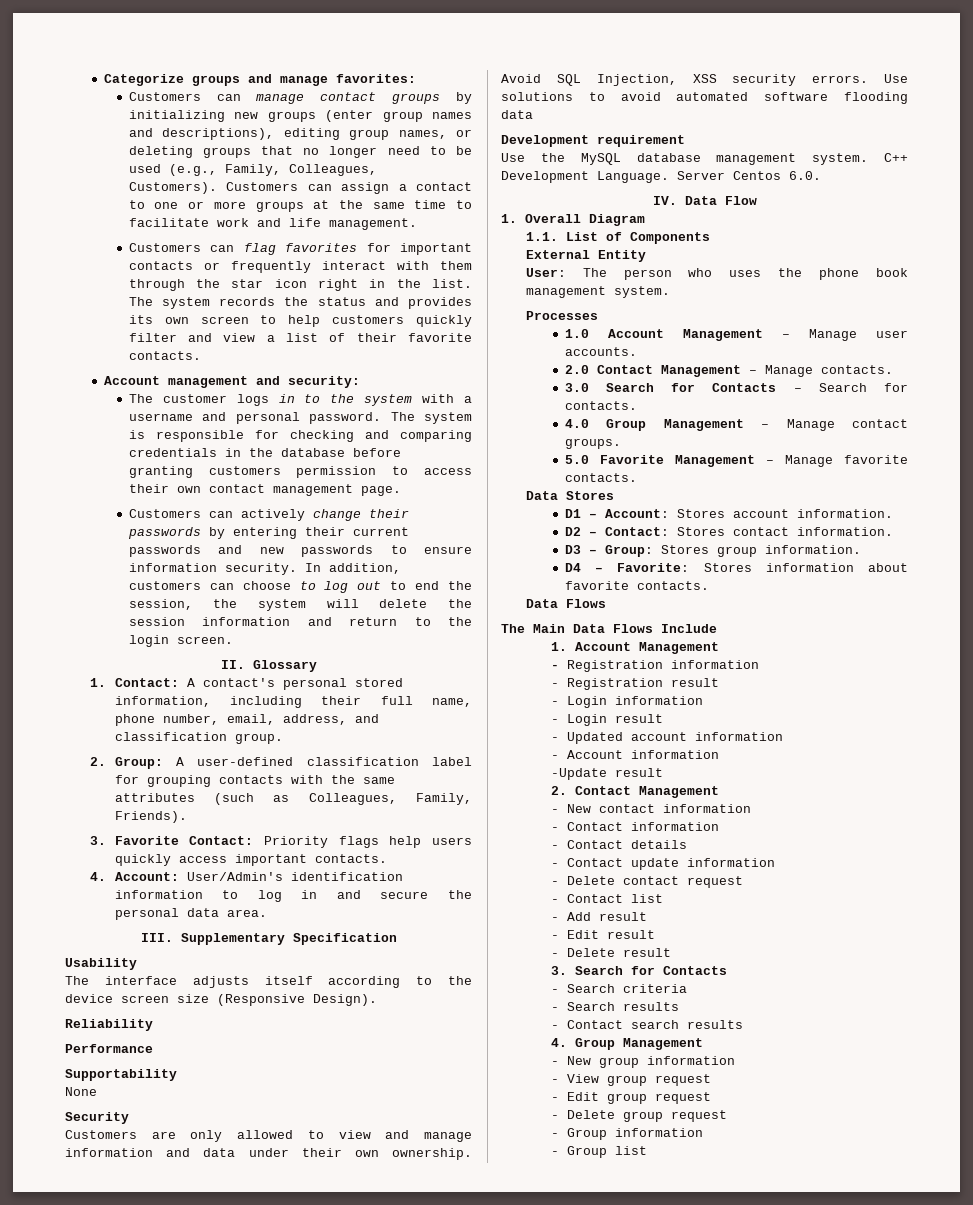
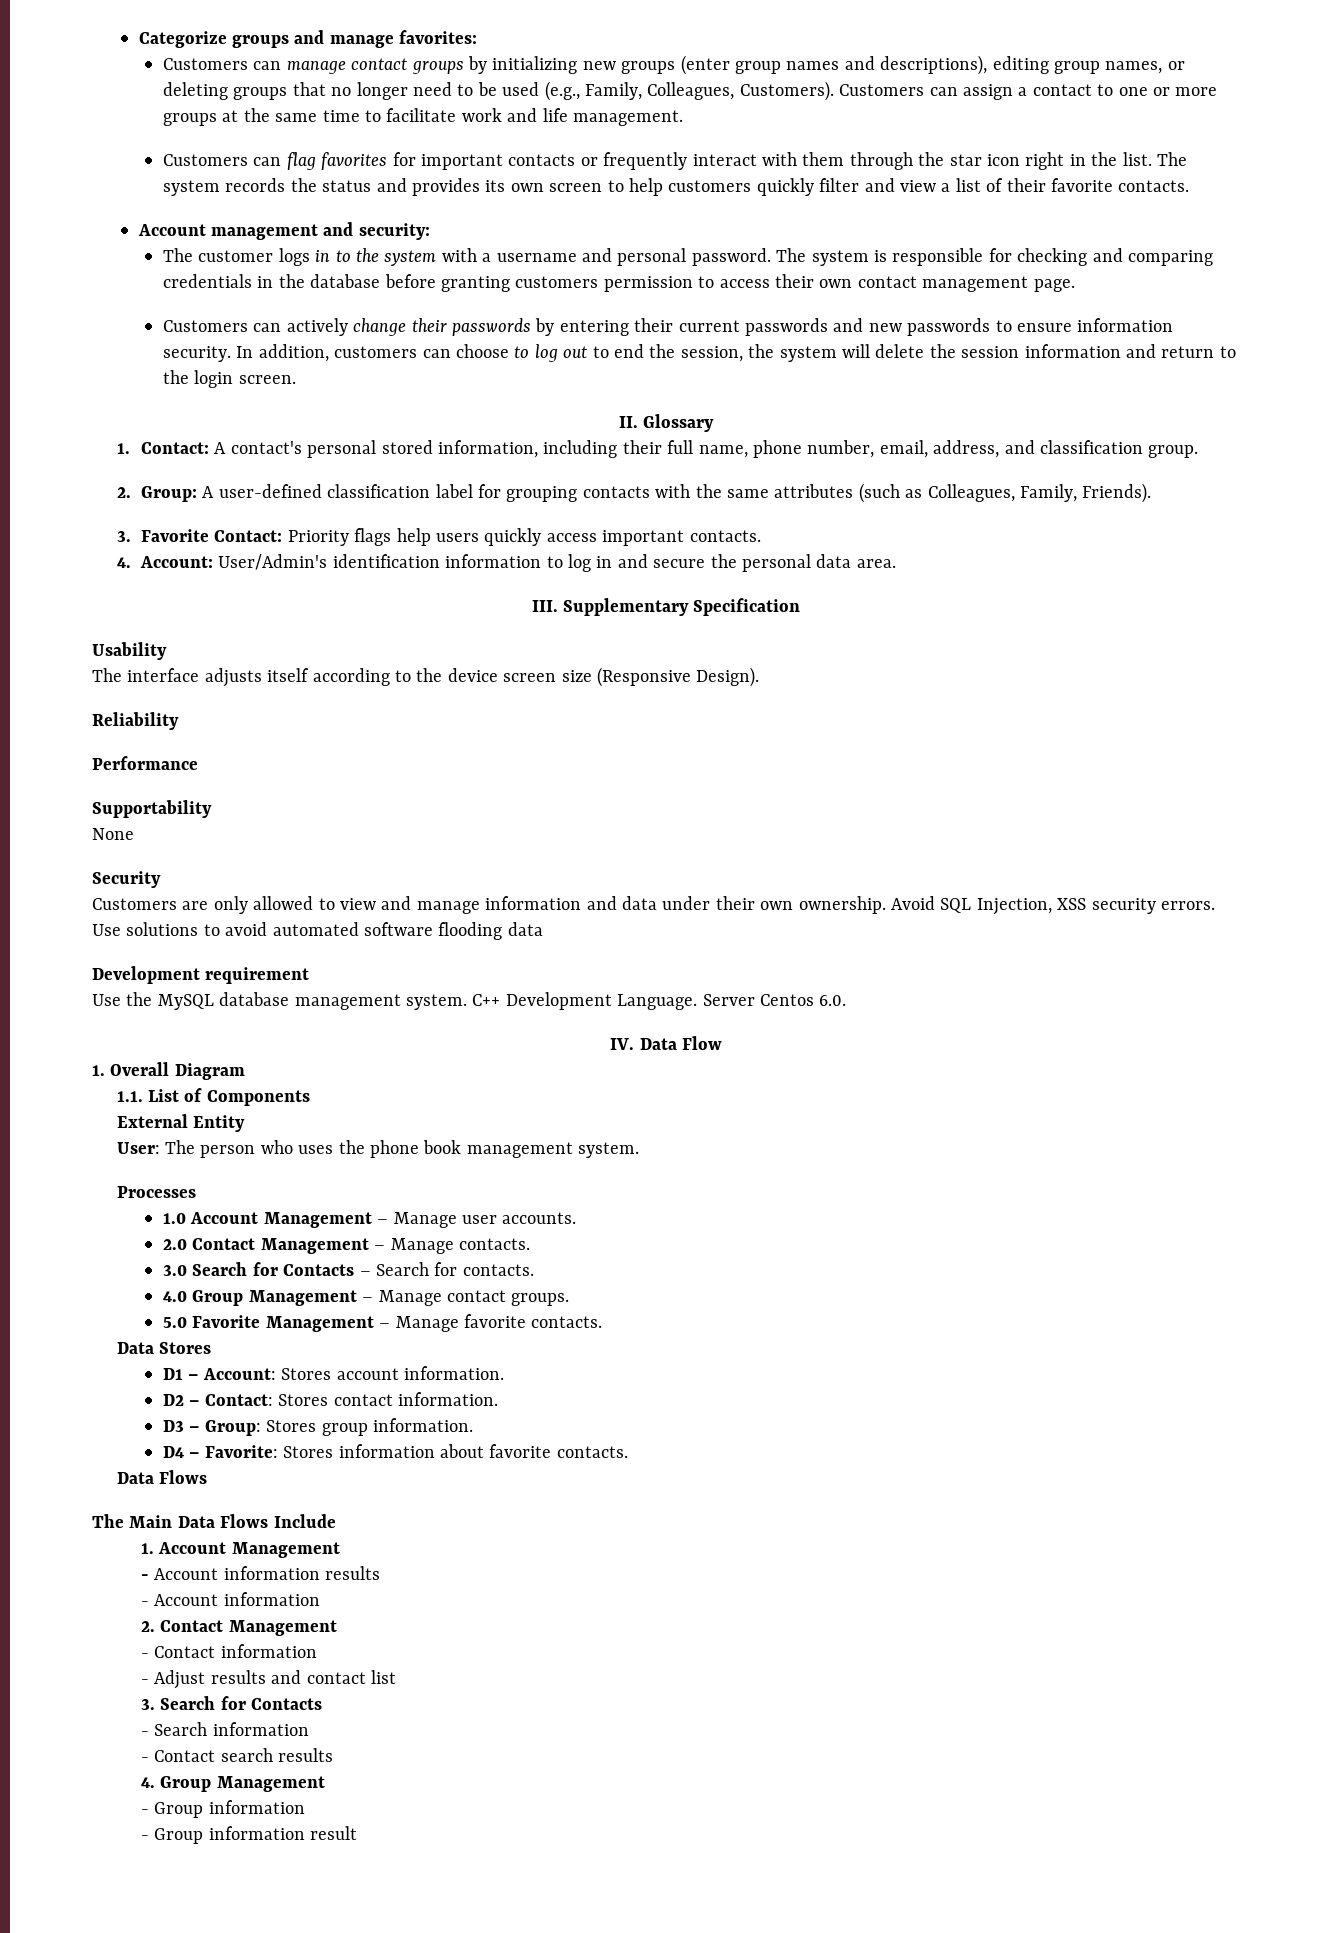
- - Registration information
- - Registration result
- - Login information
- - Login result
- - Updated account information
+ - Account information results
  - Account information
- -Update result
- - New contact information
- - Contact details
- - Contact update information
- - Delete contact request
- - Contact list
- - Add result
- - Edit result
- - Delete result
+ - Adjust results and contact list
- - Search criteria
- - Search results
+ - Search information
- - New group information
- - View group request
- - Edit group request
- - Delete group request
- - Group list
+ - Group information result

